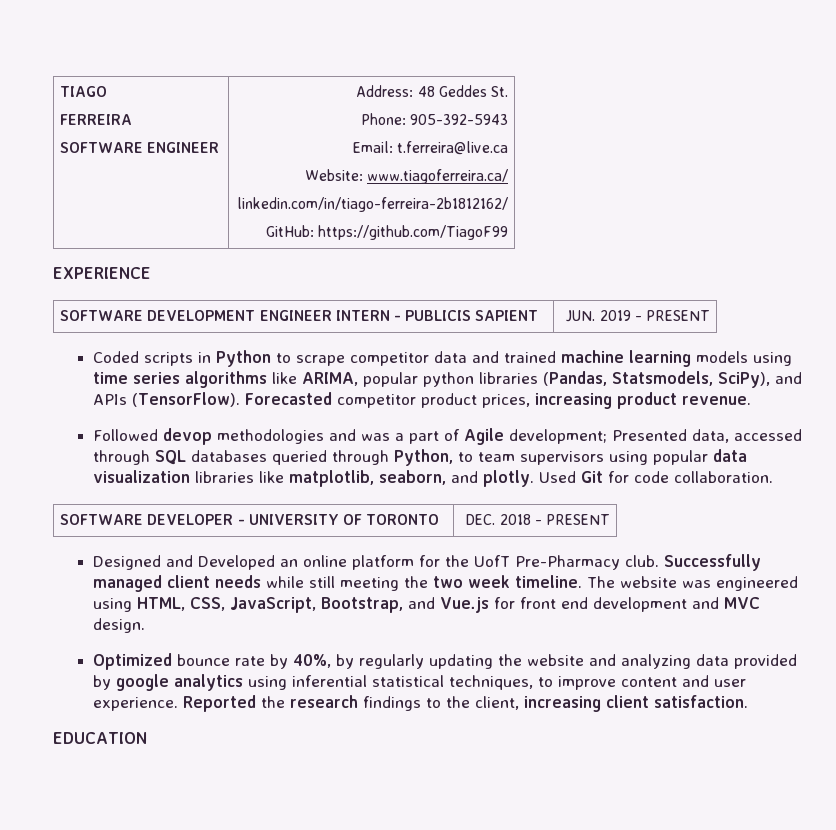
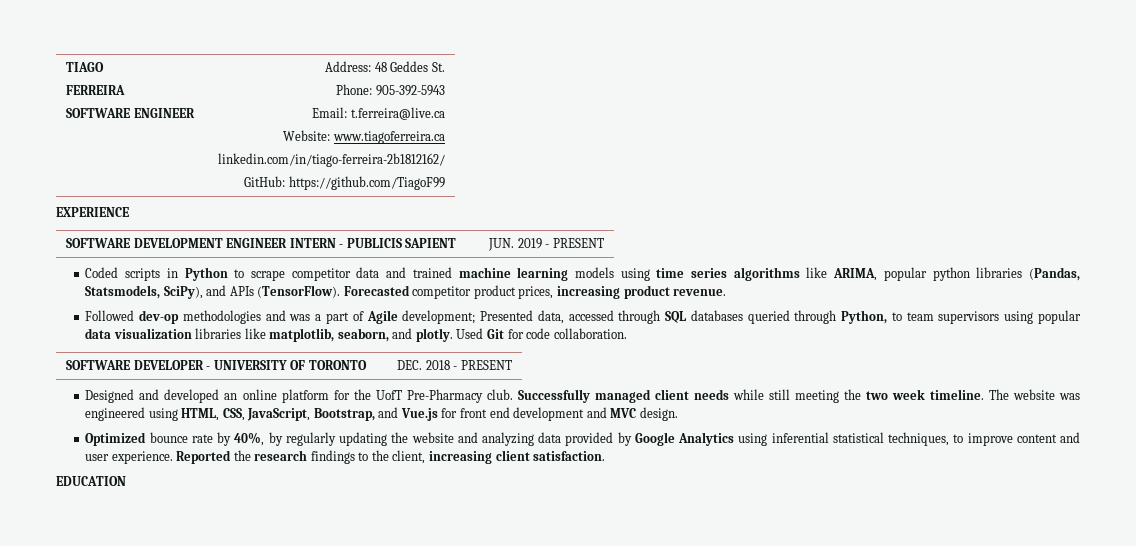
  TIAGO
  FERREIRA
  SOFTWARE ENGINEER | Address: 48 Geddes St.
  Phone: 905-392-5943
  Email: t.ferreira@live.ca
- Website: www.tiagoferreira.ca/
+ Website: www.tiagoferreira.ca
- Followed devop methodologies and was a part of Agile development; Presented data, accessed through SQL databases queried through Python, to team supervisors using popular data visualization libraries like matplotlib, seaborn, and plotly.
+ Followed dev-op methodologies and was a part of Agile development; Presented data, accessed through SQL databases queried through Python, to team supervisors using popular data visualization libraries like matplotlib, seaborn, and plotly.
- Designed and Developed an online platform for the UofT Pre-Pharmacy club.
+ Designed and developed an online platform for the UofT Pre-Pharmacy club.
- Optimized bounce rate by 40%, by regularly updating the website and analyzing data provided by google analytics using inferential statistical techniques, to improve content and user experience.
+ Optimized bounce rate by 40%, by regularly updating the website and analyzing data provided by Google Analytics using inferential statistical techniques, to improve content and user experience.

